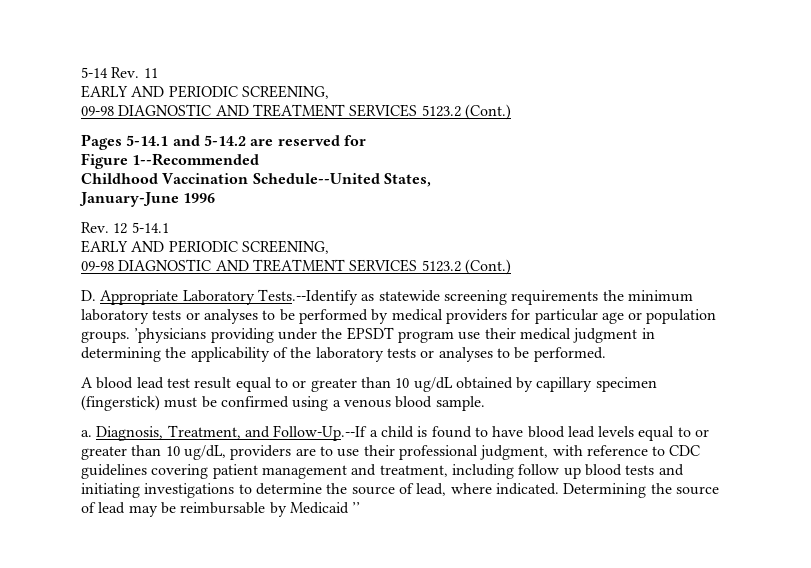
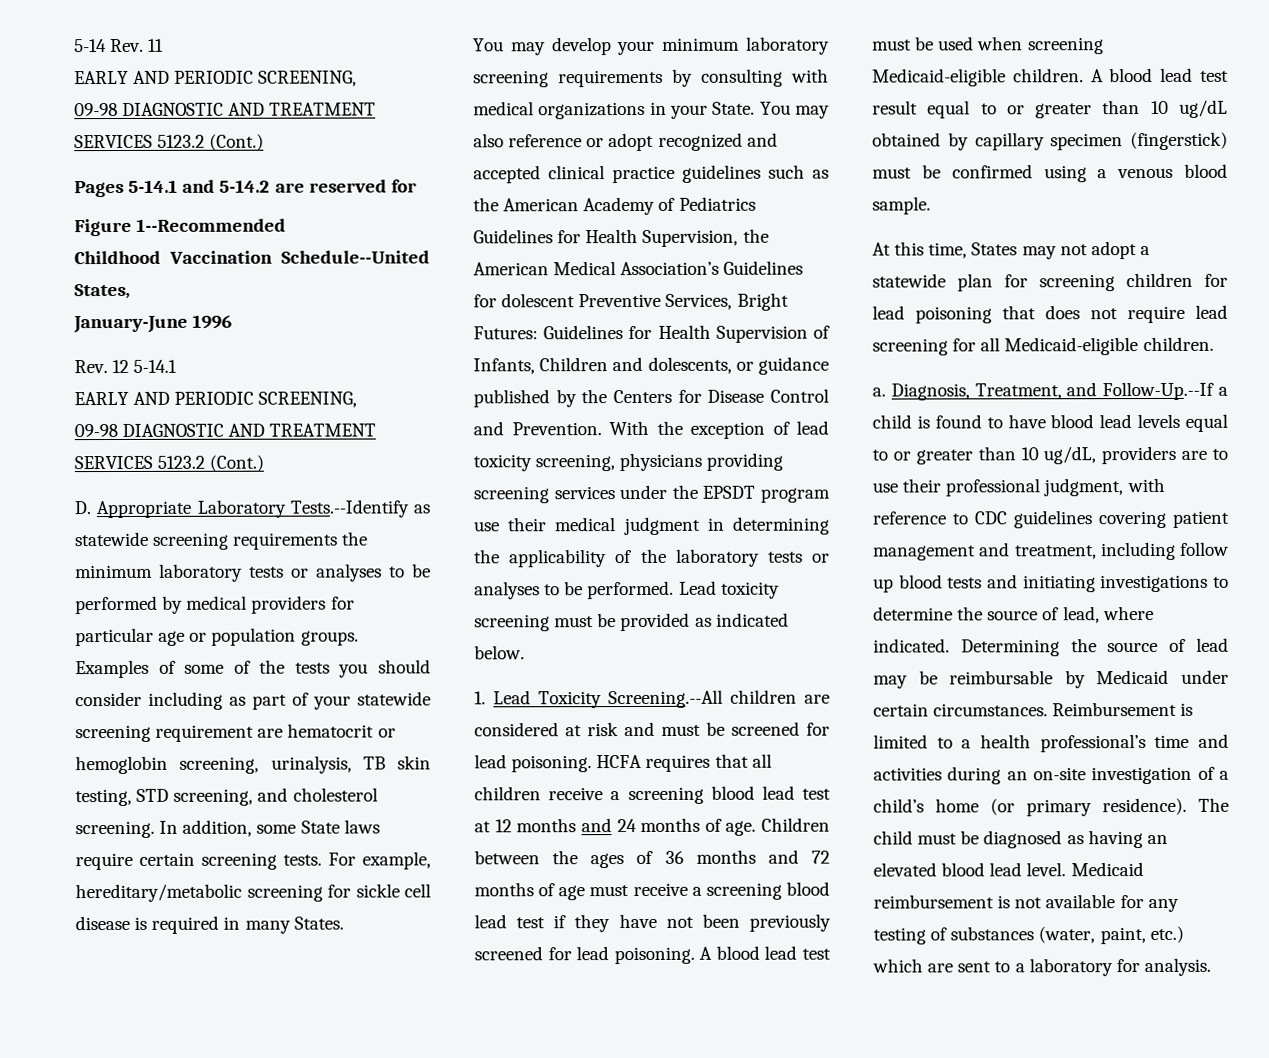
- D. Appropriate Laboratory Tests.--Identify as statewide screening requirements the minimum laboratory tests or analyses to be performed by medical providers for particular age or population groups. ’physicians providing under the EPSDT program use their medical judgment in determining the applicability of the laboratory tests or analyses to be performed.
- A blood lead test result equal to or greater than 10 ug/dL obtained by capillary specimen (fingerstick) must be confirmed using a venous blood sample.
+ D. Appropriate Laboratory Tests.--Identify as statewide screening requirements the minimum laboratory tests or analyses to be performed by medical providers for particular age or population groups. Examples of some of the tests you should consider including as part of your statewide screening requirement are hematocrit or hemoglobin screening, urinalysis, TB skin testing, STD screening, and cholesterol screening. In addition, some State laws require certain screening tests. For example, hereditary/metabolic screening for sickle cell disease is required in many States.
+ You may develop your minimum laboratory screening requirements by consulting with medical organizations in your State. You may also reference or adopt recognized and accepted clinical practice guidelines such as the American Academy of Pediatrics Guidelines for Health Supervision, the American Medical Association’s Guidelines for dolescent Preventive Services, Bright Futures: Guidelines for Health Supervision of Infants, Children and dolescents, or guidance published by the Centers for Disease Control and Prevention. With the exception of lead toxicity screening, physicians providing screening services under the EPSDT program use their medical judgment in determining the applicability of the laboratory tests or analyses to be performed. Lead toxicity screening must be provided as indicated below.
+ 1. Lead Toxicity Screening.--All children are considered at risk and must be screened for lead poisoning. HCFA requires that all children receive a screening blood lead test at 12 months and 24 months of age. Children between the ages of 36 months and 72 months of age must receive a screening blood lead test if they have not been previously screened for lead poisoning. A blood lead test must be used when screening Medicaid-eligible children. A blood lead test result equal to or greater than 10 ug/dL obtained by capillary specimen (fingerstick) must be confirmed using a venous blood sample.
+ At this time, States may not adopt a statewide plan for screening children for lead poisoning that does not require lead screening for all Medicaid-eligible children.
- Determining the source of lead may be reimbursable by Medicaid ’’
+ Determining the source of lead may be reimbursable by Medicaid under certain circumstances. Reimbursement is limited to a health professional’s time and activities during an on-site investigation of a child’s home (or primary residence). The child must be diagnosed as having an elevated blood lead level. Medicaid reimbursement is not available for any testing of substances (water, paint, etc.) which are sent to a laboratory for analysis.

